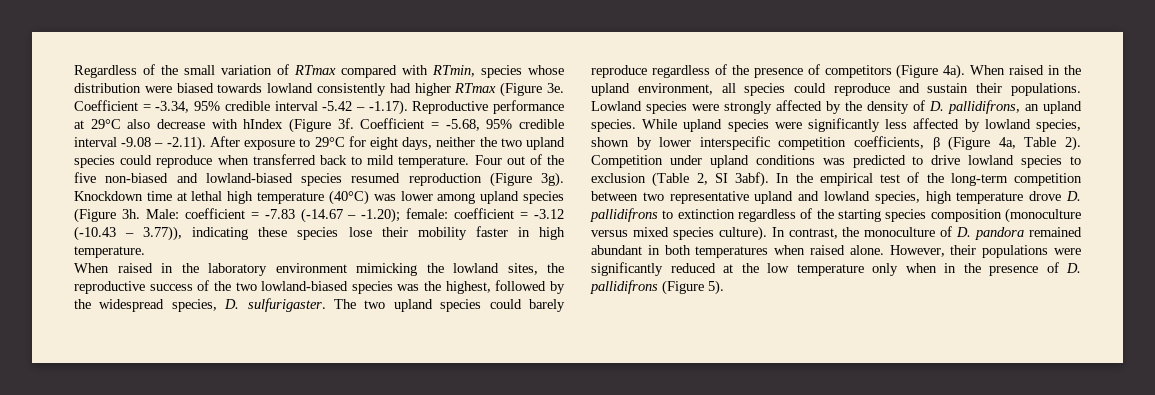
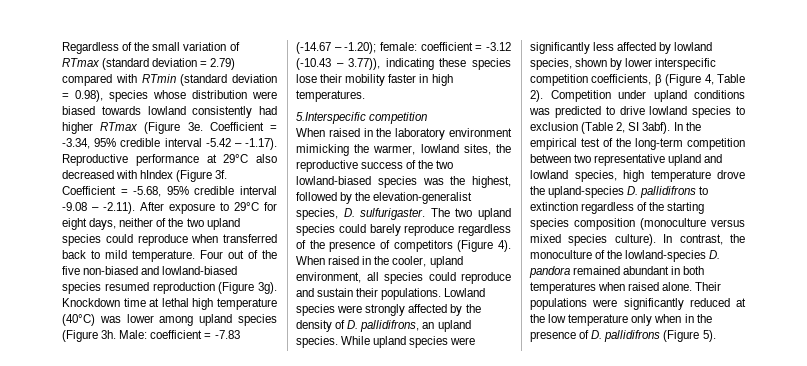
- Regardless of the small variation of RTmax compared with RTmin, species whose distribution were biased towards lowland consistently had higher RTmax (Figure 3e.
+ Regardless of the small variation of RTmax (standard deviation = 2.79) compared with RTmin (standard deviation = 0.98), species whose distribution were biased towards lowland consistently had higher RTmax (Figure 3e.
- Coefficient = -3.34, 95% credible interval -5.42 – -1.17). Reproductive performance at 29°C also decrease with hIndex (Figure 3f.
+ Coefficient = -3.34, 95% credible interval -5.42 – -1.17). Reproductive performance at 29°C also decreased with hIndex (Figure 3f.
- Coefficient = -5.68, 95% credible interval -9.08 – -2.11). After exposure to 29°C for eight days, neither the two upland species could reproduce when transferred back to mild temperature.
+ Coefficient = -5.68, 95% credible interval -9.08 – -2.11). After exposure to 29°C for eight days, neither of the two upland species could reproduce when transferred back to mild temperature.
- Male: coefficient = -7.83 (-14.67 – -1.20); female: coefficient = -3.12 (-10.43 – 3.77)), indicating these species lose their mobility faster in high temperature.
+ Male: coefficient = -7.83 (-14.67 – -1.20); female: coefficient = -3.12 (-10.43 – 3.77)), indicating these species lose their mobility faster in high temperatures.
+ 5.Interspecific competition
- When raised in the laboratory environment mimicking the lowland sites, the reproductive success of the two lowland-biased species was the highest, followed by the widespread species, D. sulfurigaster.
+ When raised in the laboratory environment mimicking the warmer, lowland sites, the reproductive success of the two lowland-biased species was the highest, followed by the elevation-generalist species, D. sulfurigaster.
- The two upland species could barely reproduce regardless of the presence of competitors (Figure 4a). When raised in the upland environment, all species could reproduce and sustain their populations.
+ The two upland species could barely reproduce regardless of the presence of competitors (Figure 4). When raised in the cooler, upland environment, all species could reproduce and sustain their populations.
- While upland species were significantly less affected by lowland species, shown by lower interspecific competition coefficients, β (Figure 4a, Table 2).
+ While upland species were significantly less affected by lowland species, shown by lower interspecific competition coefficients, β (Figure 4, Table 2).
- In the empirical test of the long-term competition between two representative upland and lowland species, high temperature drove D. pallidifrons to extinction regardless of the starting species composition (monoculture versus mixed species culture).
+ In the empirical test of the long-term competition between two representative upland and lowland species, high temperature drove the upland-species D. pallidifrons to extinction regardless of the starting species composition (monoculture versus mixed species culture).
- In contrast, the monoculture of D. pandora remained abundant in both temperatures when raised alone.
+ In contrast, the monoculture of the lowland-species D. pandora remained abundant in both temperatures when raised alone.
- However, their populations were significantly reduced at the low temperature only when in the presence of D. pallidifrons (Figure 5).
+ Their populations were significantly reduced at the low temperature only when in the presence of D. pallidifrons (Figure 5).

